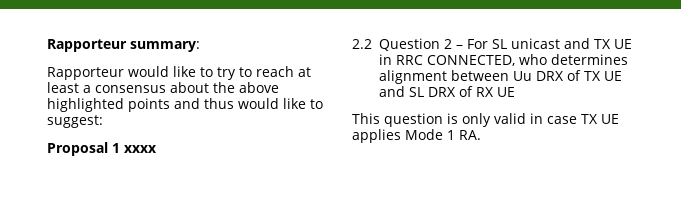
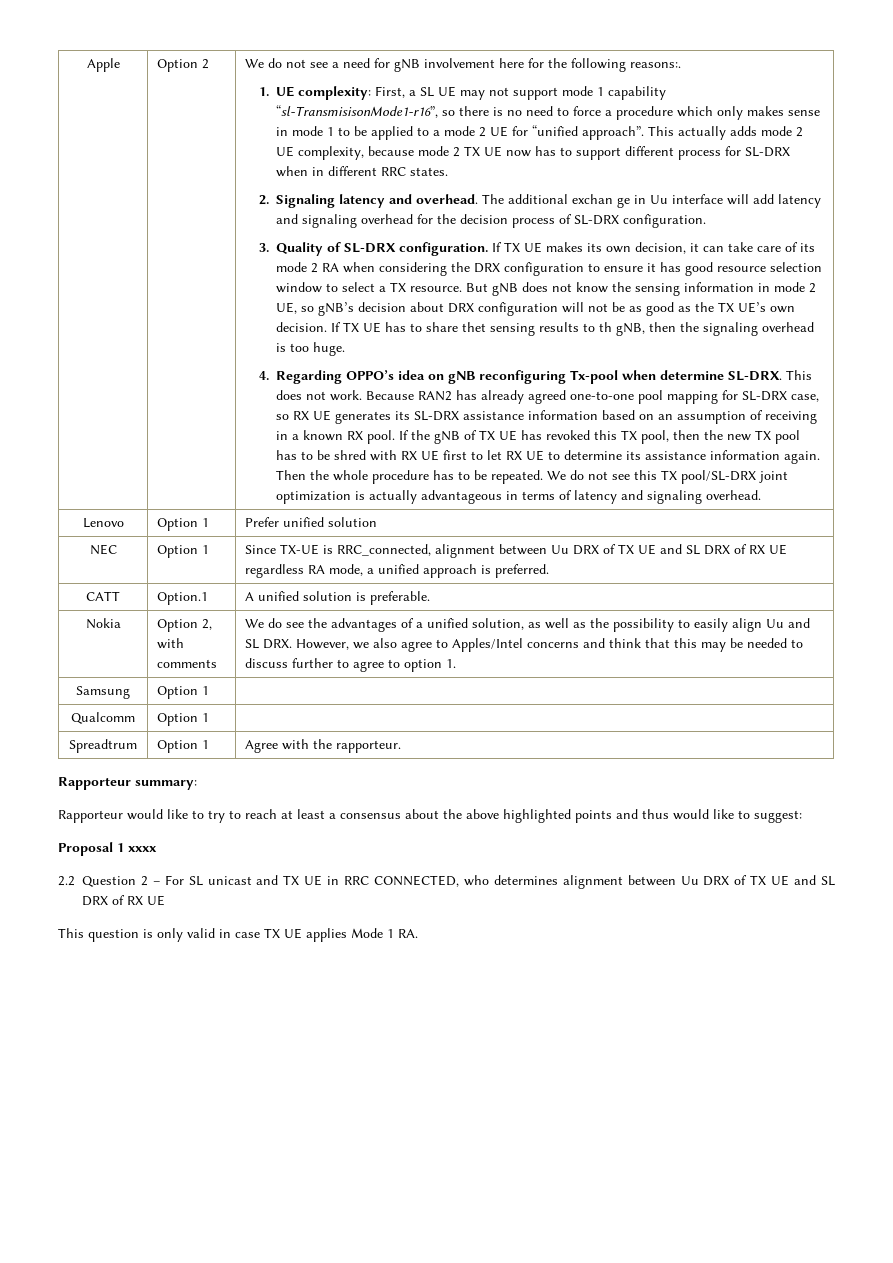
+ Apple | Option 2 | We do not see a need for gNB involvement here for the following reasons:.
+ 1. UE complexity: First, a SL UE may not support mode 1 capability “sl-TransmisisonMode1-r16”, so there is no need to force a procedure which only makes sense in mode 1 to be applied to a mode 2 UE for “unified approach”. This actually adds mode 2 UE complexity, because mode 2 TX UE now has to support different process for SL-DRX when in different RRC states.
+ 2. Signaling latency and overhead. The additional exchan ge in Uu interface will add latency and signaling overhead for the decision process of SL-DRX configuration.
+ 3. Quality of SL-DRX configuration. If TX UE makes its own decision, it can take care of its mode 2 RA when considering the DRX configuration to ensure it has good resource selection window to select a TX resource. But gNB does not know the sensing information in mode 2 UE, so gNB’s decision about DRX configuration will not be as good as the TX UE’s own decision. If TX UE has to share thet sensing results to th gNB, then the signaling overhead is too huge.
+ 4. Regarding OPPO’s idea on gNB reconfiguring Tx-pool when determine SL-DRX. This does not work. Because RAN2 has already agreed one-to-one pool mapping for SL-DRX case, so RX UE generates its SL-DRX assistance information based on an assumption of receiving in a known RX pool. If the gNB of TX UE has revoked this TX pool, then the new TX pool has to be shred with RX UE first to let RX UE to determine its assistance information again. Then the whole procedure has to be repeated. We do not see this TX pool/SL-DRX joint optimization is actually advantageous in terms of latency and signaling overhead.
+ Lenovo | Option 1 | Prefer unified solution
+ NEC | Option 1 | Since TX-UE is RRC_connected, alignment between Uu DRX of TX UE and SL DRX of RX UE regardless RA mode, a unified approach is preferred.
+ CATT | Option.1 | A unified solution is preferable.
+ Nokia | Option 2, with comments | We do see the advantages of a unified solution, as well as the possibility to easily align Uu and SL DRX. However, we also agree to Apples/Intel concerns and think that this may be needed to discuss further to agree to option 1.
+ Samsung | Option 1 |
+ Qualcomm | Option 1 |
+ Spreadtrum | Option 1 | Agree with the rapporteur.

